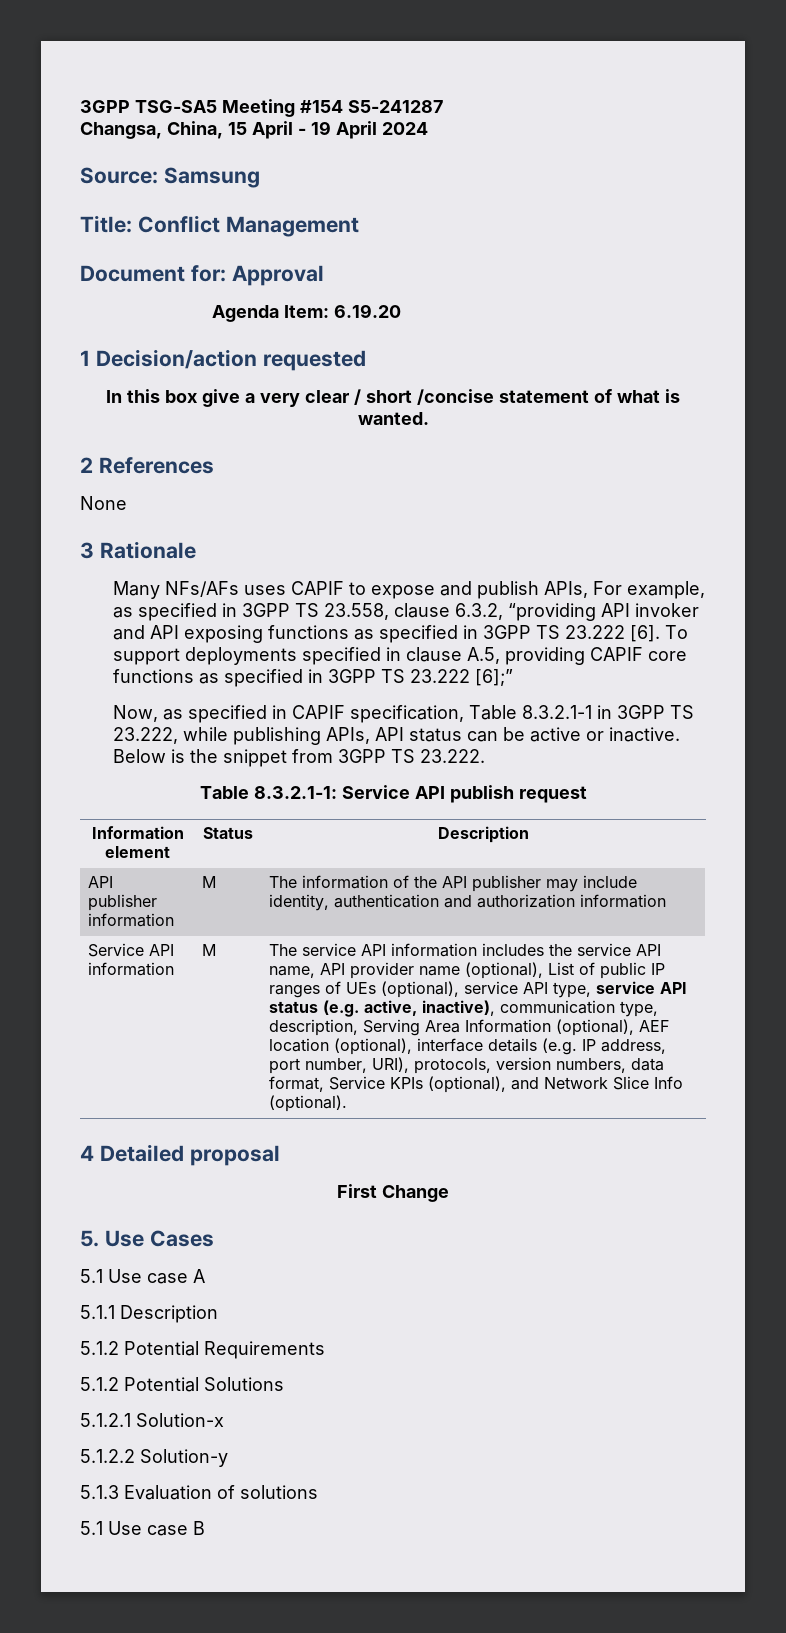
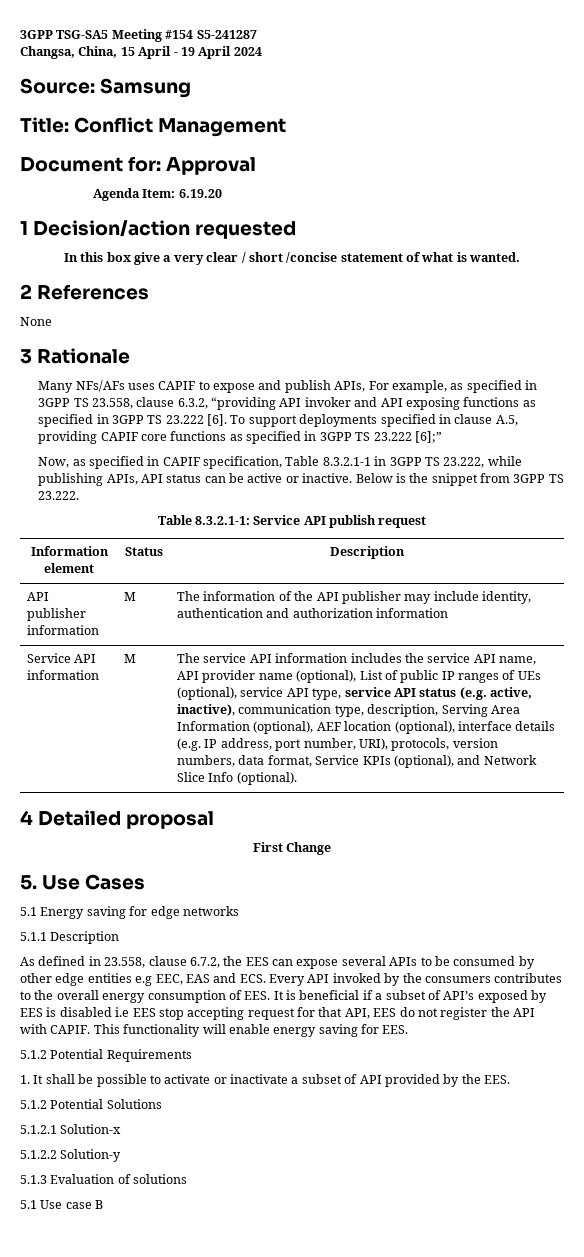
- 5.1 Use case A
+ 5.1 Energy saving for edge networks
  5.1.1 Description
+ As defined in 23.558, clause 6.7.2, the EES can expose several APIs to be consumed by other edge entities e.g EEC, EAS and ECS. Every API invoked by the consumers contributes to the overall energy consumption of EES. It is beneficial if a subset of API’s exposed by EES is disabled i.e EES stop accepting request for that API, EES do not register the API with CAPIF. This functionality will enable energy saving for EES.
  5.1.2 Potential Requirements
+ 1. It shall be possible to activate or inactivate a subset of API provided by the EES.

